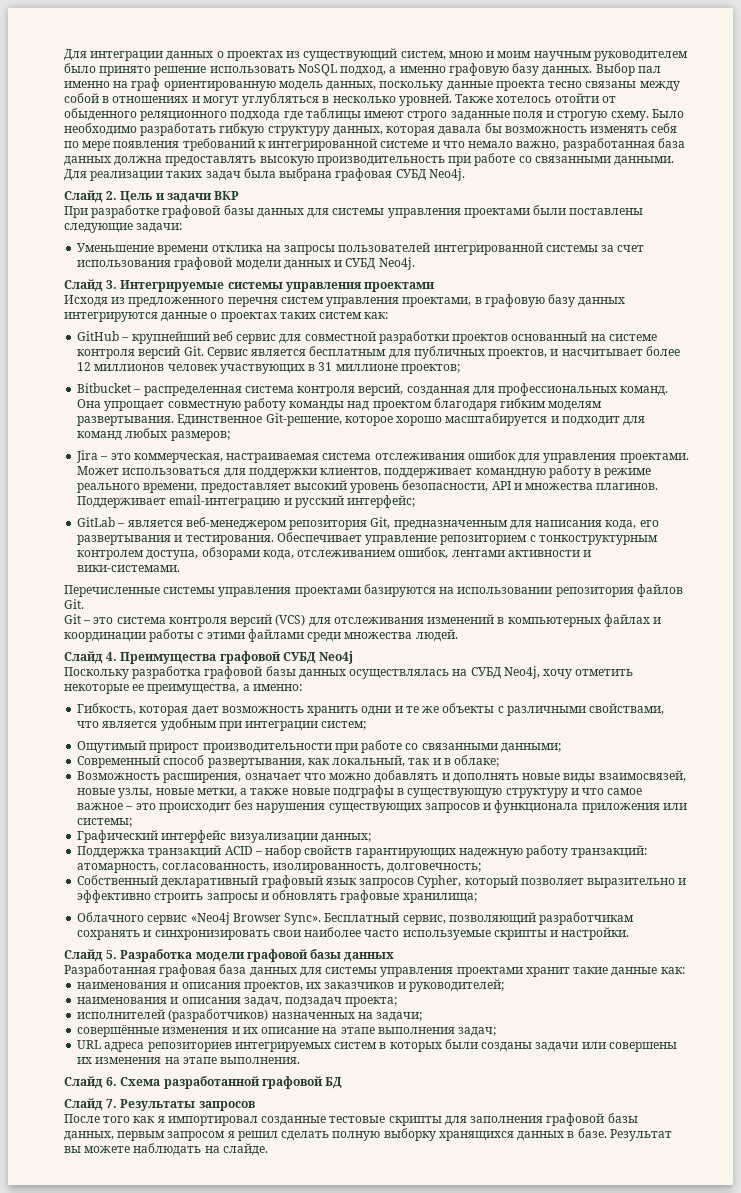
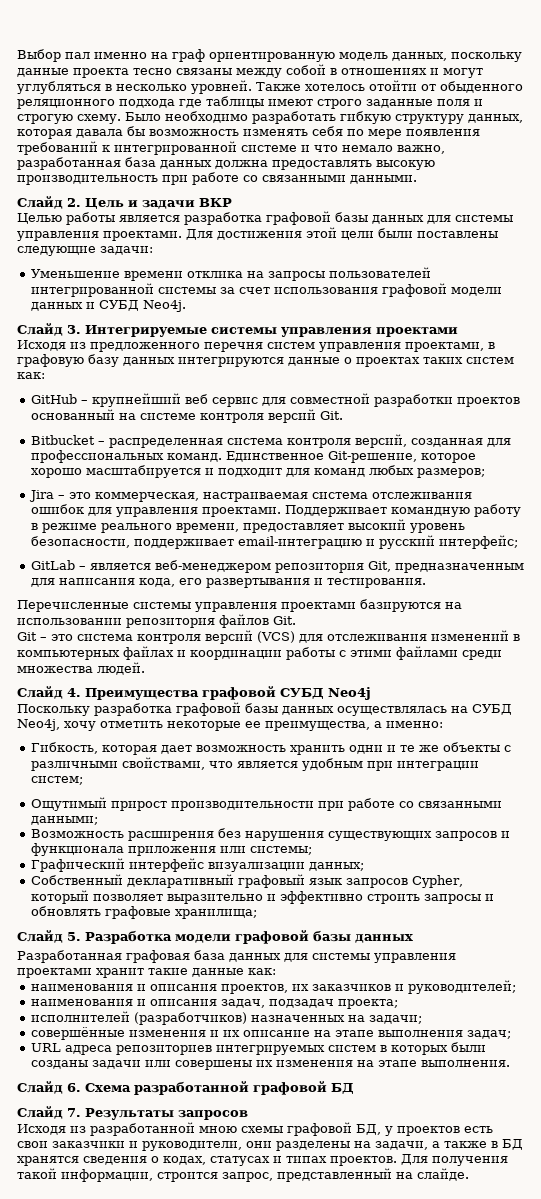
- Для интеграции данных о проектах из существующий систем, мною и моим научным руководителем было принято решение использовать NoSQL подход, а именно графовую базу данных.
- Для реализации таких задач была выбрана графовая СУБД Neo4j.
- При разработке графовой базы данных для системы управления проектами были поставлены следующие задачи:
+ Целью работы является разработка графовой базы данных для системы управления проектами. Для достижения этой цели были поставлены следующие задачи:
- GitHub – крупнейший веб сервис для совместной разработки проектов основанный на системе контроля версий Git. Сервис является бесплатным для публичных проектов, и насчитывает более 12 миллионов человек участвующих в 31 миллионе проектов;
+ GitHub – крупнейший веб сервис для совместной разработки проектов основанный на системе контроля версий Git.
- Она упрощает совместную работу команды над проектом благодаря гибким моделям развертывания.
- Может использоваться для поддержки клиентов, поддерживает командную работу в режиме реального времени, предоставляет высокий уровень безопасности, API и множества плагинов. Поддерживает email-интеграцию и русский интерфейс;
+ Поддерживает командную работу в режиме реального времени, предоставляет высокий уровень безопасности, поддерживает email-интеграцию и русский интерфейс;
- Обеспечивает управление репозиторием с тонкоструктурным контролем доступа, обзорами кода, отслеживанием ошибок, лентами активности и вики-системами.
- Современный способ развертывания, как локальный, так и в облаке;
- Возможность расширения, означает что можно добавлять и дополнять новые виды взаимосвязей, новые узлы, новые метки, а также новые подграфы в существующую структуру и что самое важное – это происходит без нарушения существующих запросов и функционала приложения или системы;
+ Возможность расширения без нарушения существующих запросов и функционала приложения или системы;
- Поддержка транзакций ACID – набор свойств гарантирующих надежную работу транзакций: атомарность, согласованность, изолированность, долговечность;
- Облачного сервис «Neo4j Browser Sync». Бесплатный сервис, позволяющий разработчикам сохранять и синхронизировать свои наиболее часто используемые скрипты и настройки.
- После того как я импортировал созданные тестовые скрипты для заполнения графовой базы данных, первым запросом я решил сделать полную выборку хранящихся данных в базе. Результат вы можете наблюдать на слайде.
+ Исходя из разработанной мною схемы графовой БД, у проектов есть свои заказчики и руководители, они разделены на задачи, а также в БД хранятся сведения о кодах, статусах и типах проектов. Для получения такой информации, строится запрос, представленный на слайде.

